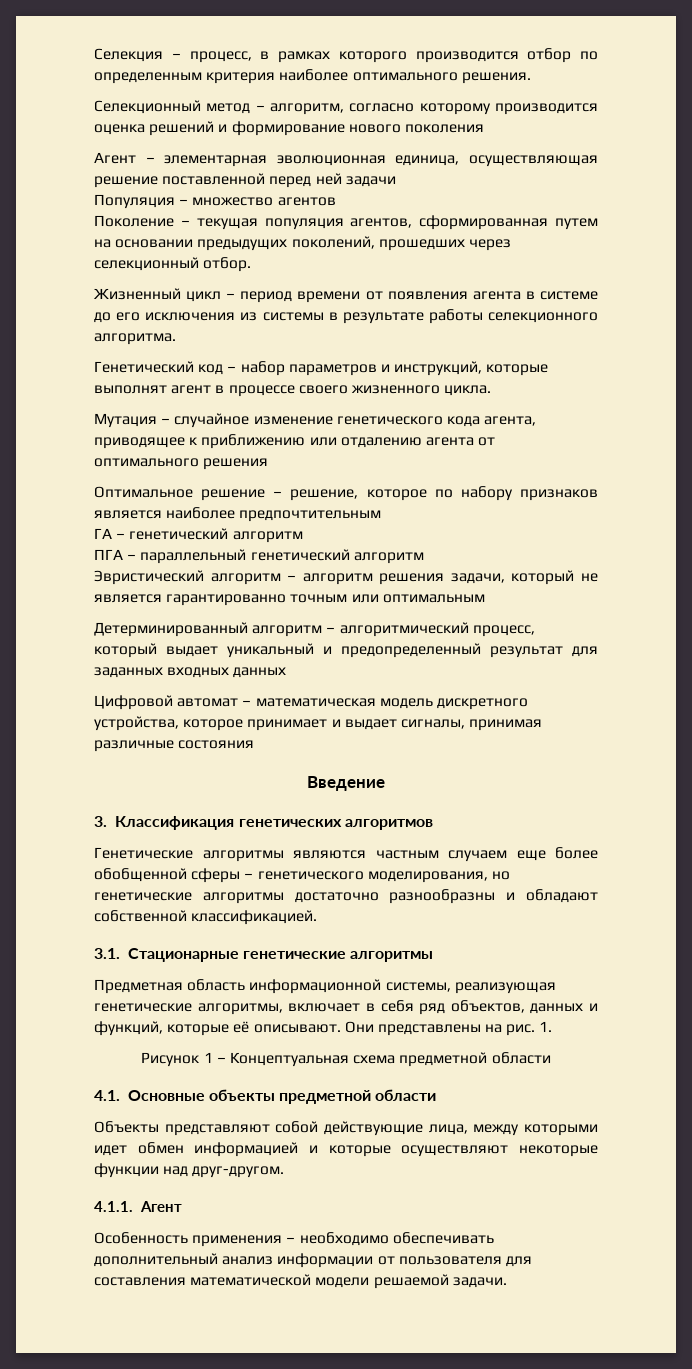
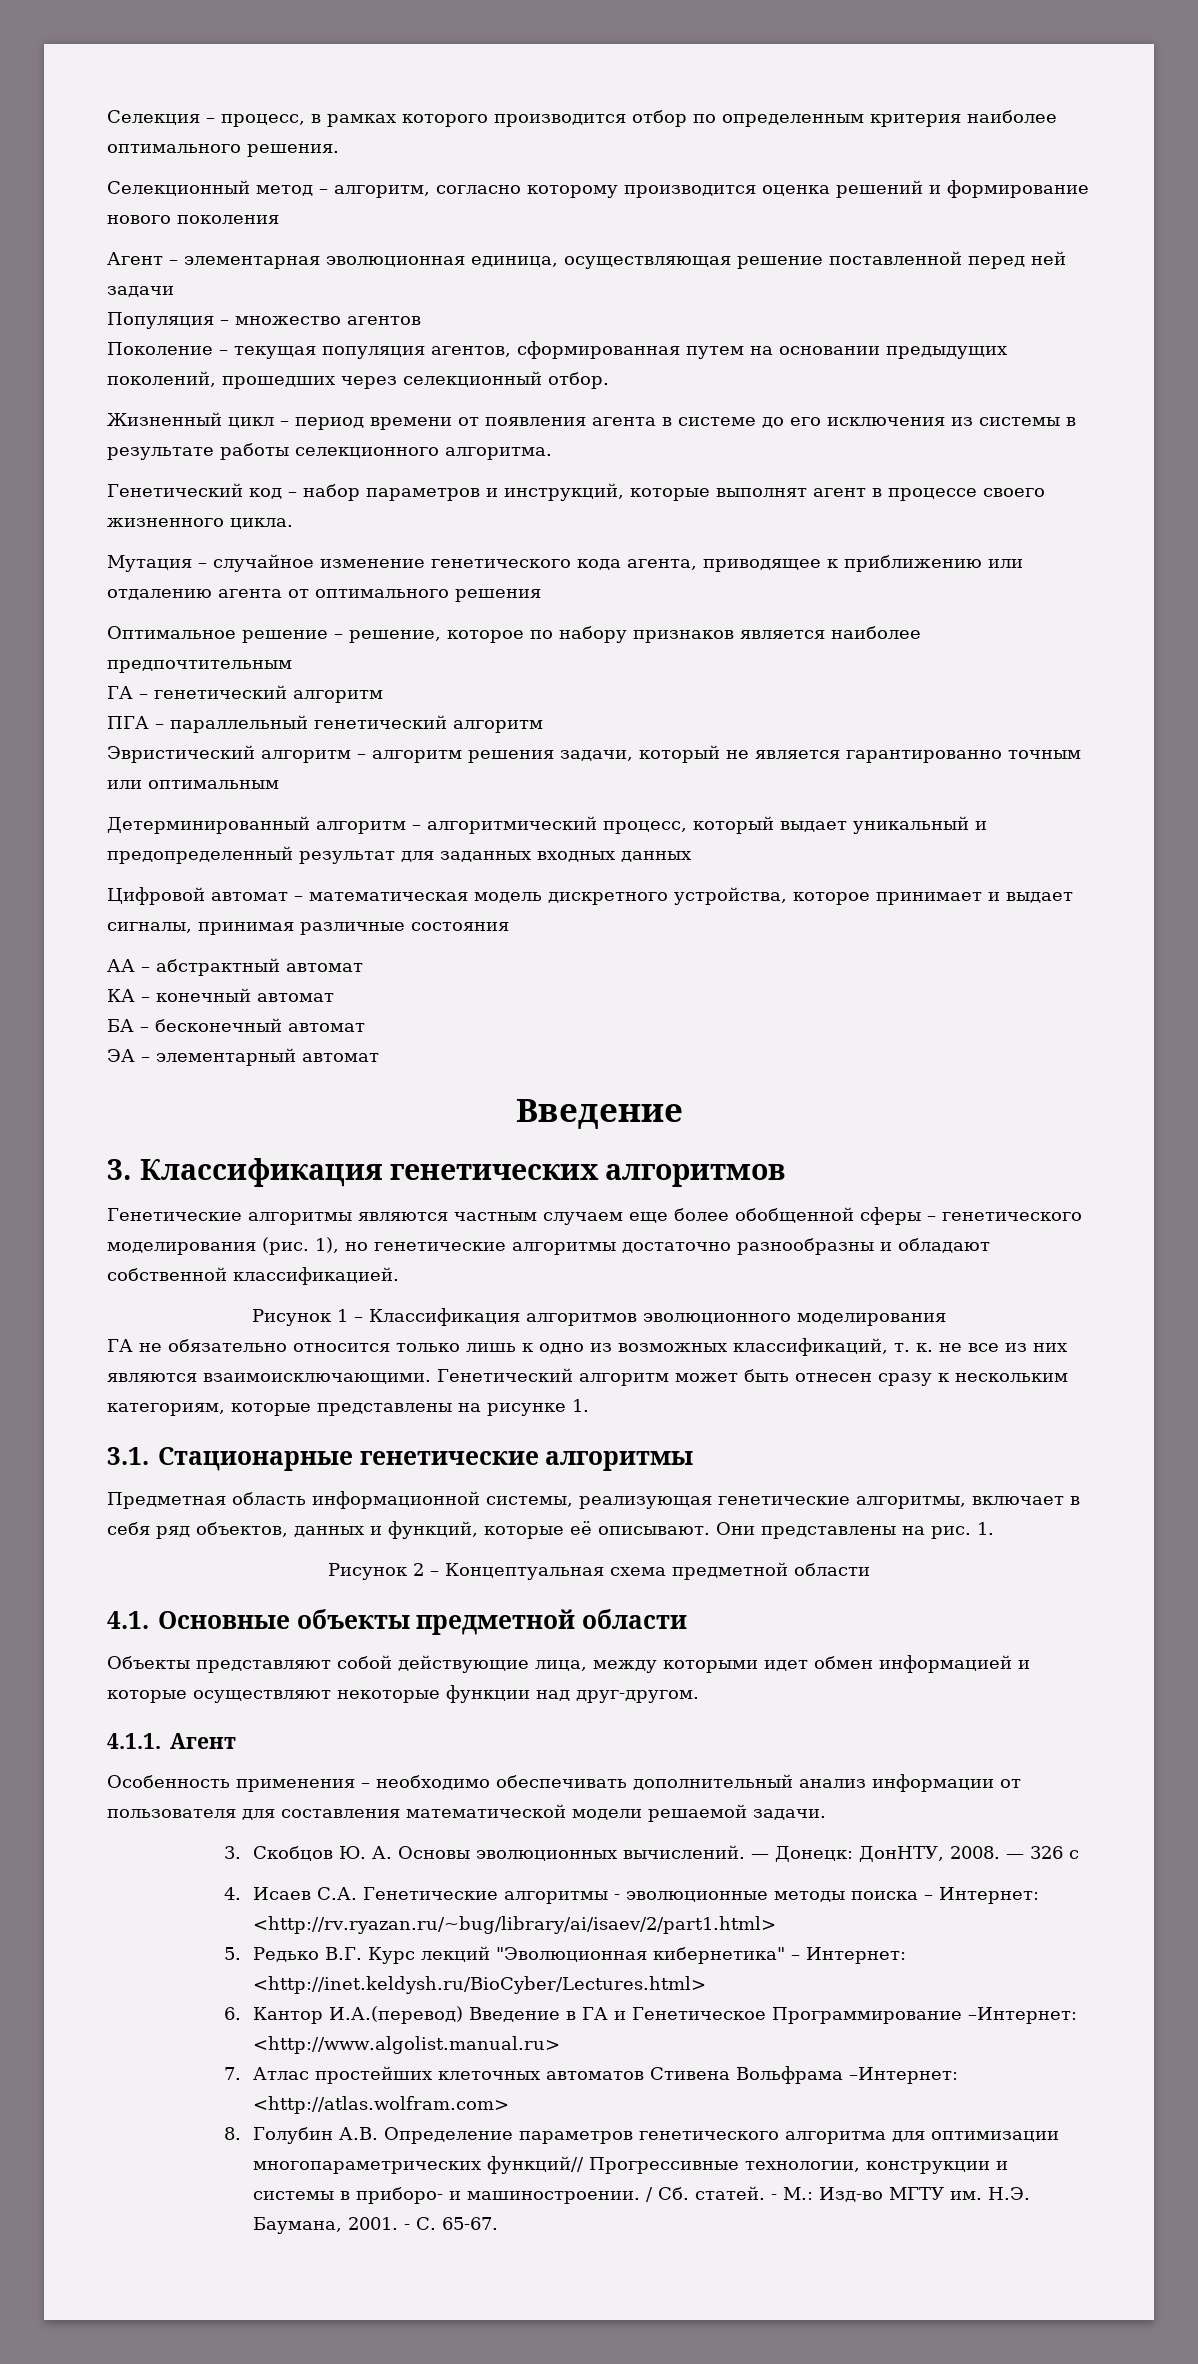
+ АА – абстрактный автомат
+ КА – конечный автомат
+ БА – бесконечный автомат
+ ЭА – элементарный автомат
- Генетические алгоритмы являются частным случаем еще более обобщенной сферы – генетического моделирования, но генетические алгоритмы достаточно разнообразны и обладают собственной классификацией.
+ Генетические алгоритмы являются частным случаем еще более обобщенной сферы – генетического моделирования (рис. 1), но генетические алгоритмы достаточно разнообразны и обладают собственной классификацией.
+ Рисунок 1 – Классификация алгоритмов эволюционного моделирования
+ ГА не обязательно относится только лишь к одно из возможных классификаций, т. к. не все из них являются взаимоисключающими. Генетический алгоритм может быть отнесен сразу к нескольким категориям, которые представлены на рисунке 1.
- Рисунок 1 – Концептуальная схема предметной области
+ Рисунок 2 – Концептуальная схема предметной области
+ 3. Скобцов Ю. А. Основы эволюционных вычислений. — Донецк: ДонНТУ, 2008. — 326 с
+ 4. Исаев С.А. Генетические алгоритмы - эволюционные методы поиска – Интернет: <http://rv.ryazan.ru/~bug/library/ai/isaev/2/part1.html>
+ 5. Редько В.Г. Курс лекций "Эволюционная кибернетика" – Интернет: <http://inet.keldysh.ru/BioCyber/Lectures.html>
+ 6. Кантор И.А.(перевод) Введение в ГА и Генетическое Программирование –Интернет: <http://www.algolist.manual.ru>
+ 7. Атлас простейших клеточных автоматов Стивена Вольфрама –Интернет: <http://atlas.wolfram.com>
+ 8. Голубин А.В. Определение параметров генетического алгоритма для оптимизации многопараметрических функций// Прогрессивные технологии, конструкции и системы в приборо- и машиностроении. / Сб. статей. - М.: Изд-во МГТУ им. Н.Э. Баумана, 2001. - С. 65-67.

